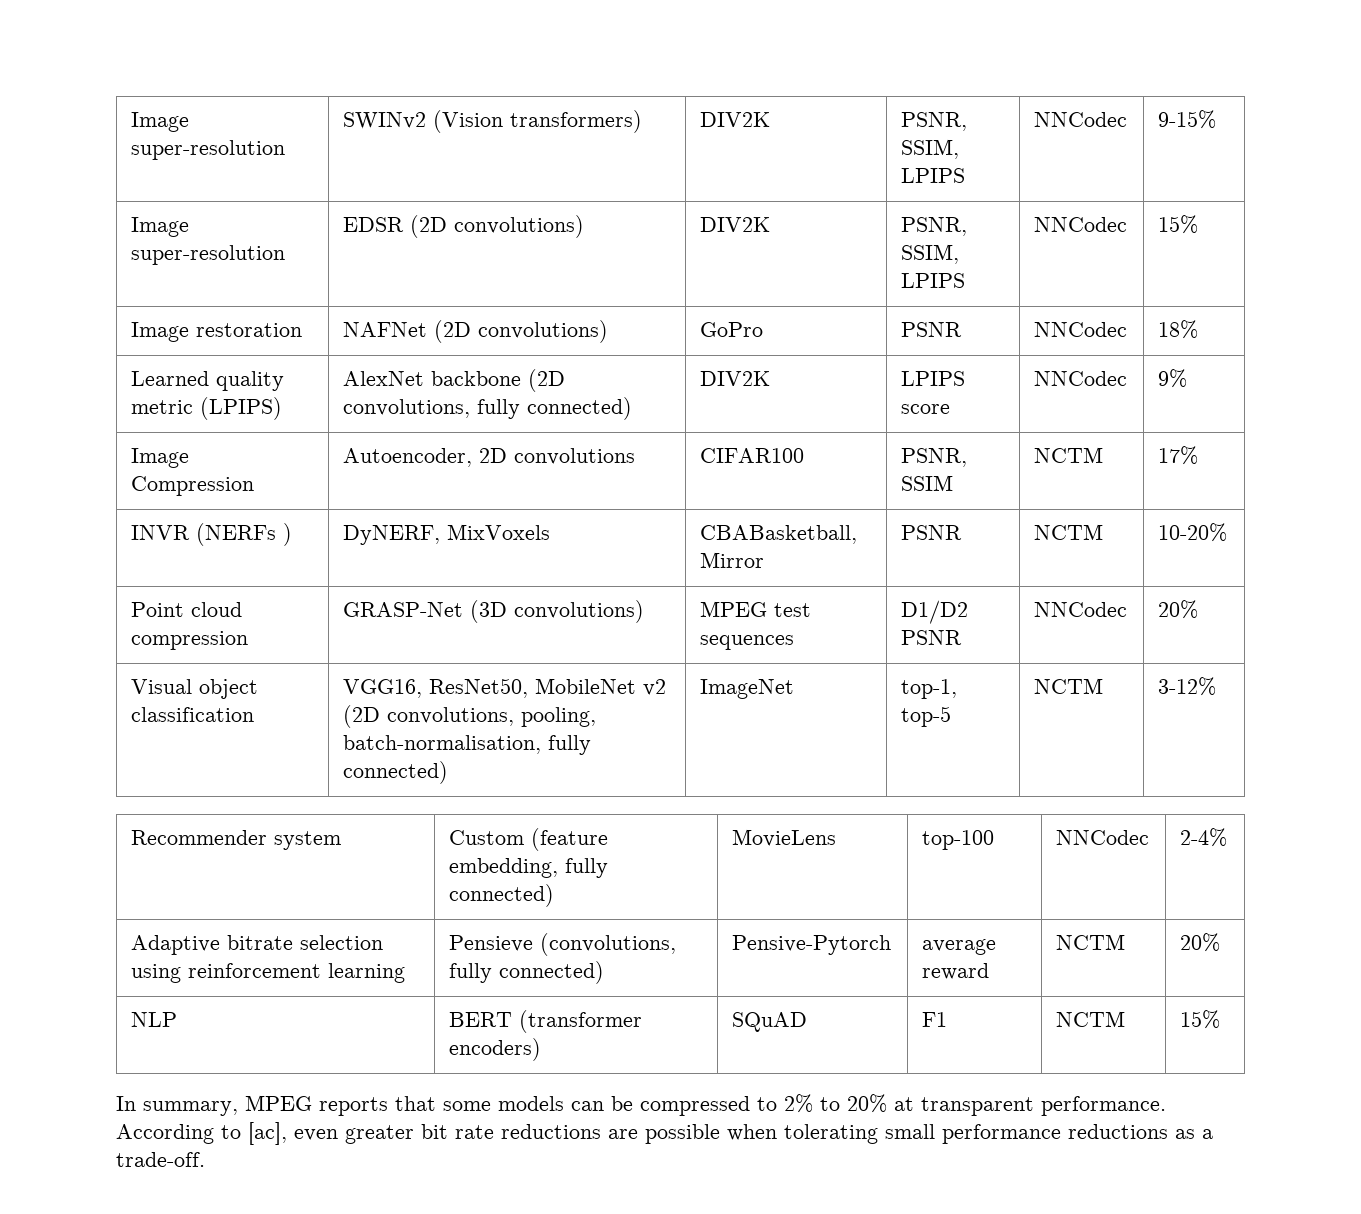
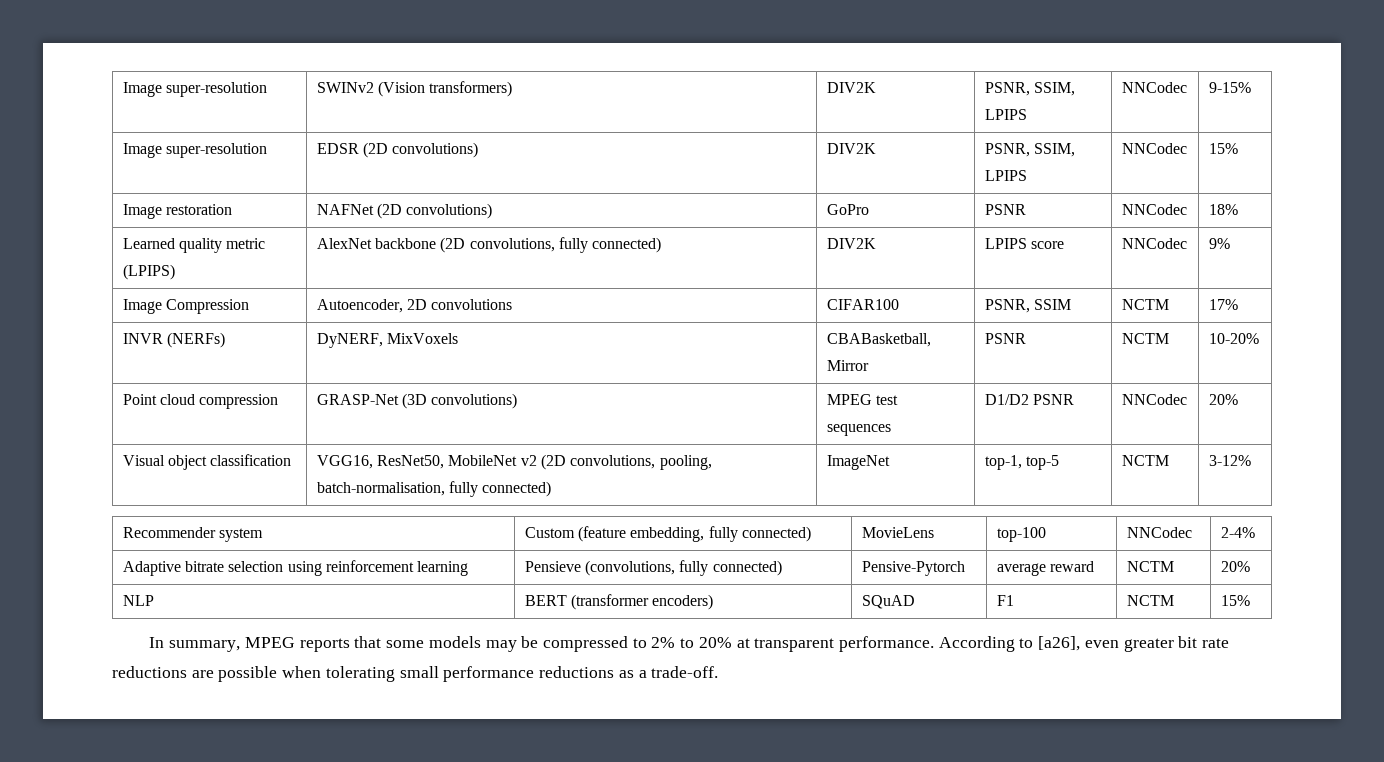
- INVR (NERFs ) | DyNERF, MixVoxels | CBABasketball, Mirror | PSNR | NCTM | 10-20%
+ INVR (NERFs) | DyNERF, MixVoxels | CBABasketball, Mirror | PSNR | NCTM | 10-20%
- In summary, MPEG reports that some models can be compressed to 2% to 20% at transparent performance.
+ In summary, MPEG reports that some models may be compressed to 2% to 20% at transparent performance.
- According to [ac], even greater bit rate reductions are possible when tolerating small performance reductions as a trade-off.
+ According to [a26], even greater bit rate reductions are possible when tolerating small performance reductions as a trade-off.

